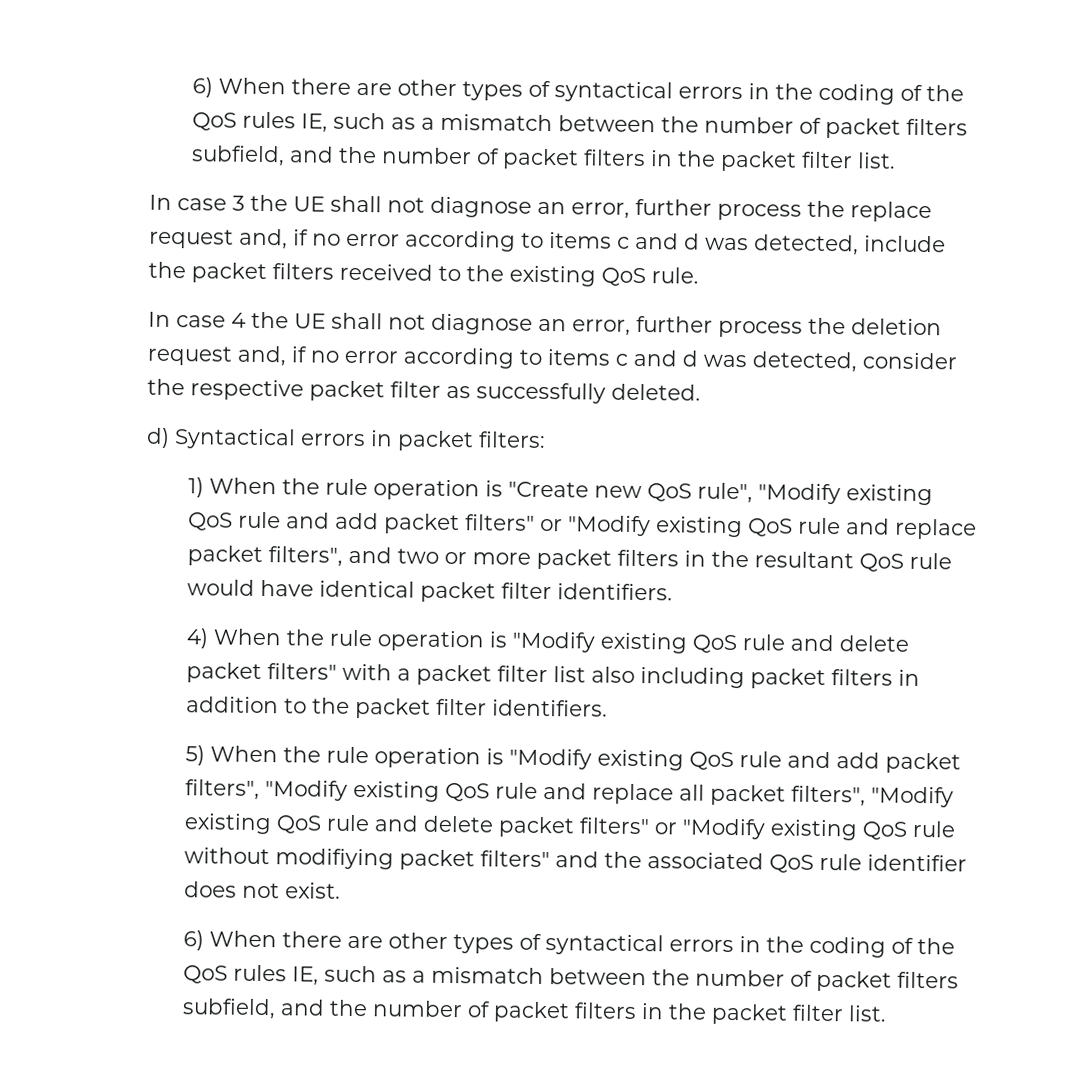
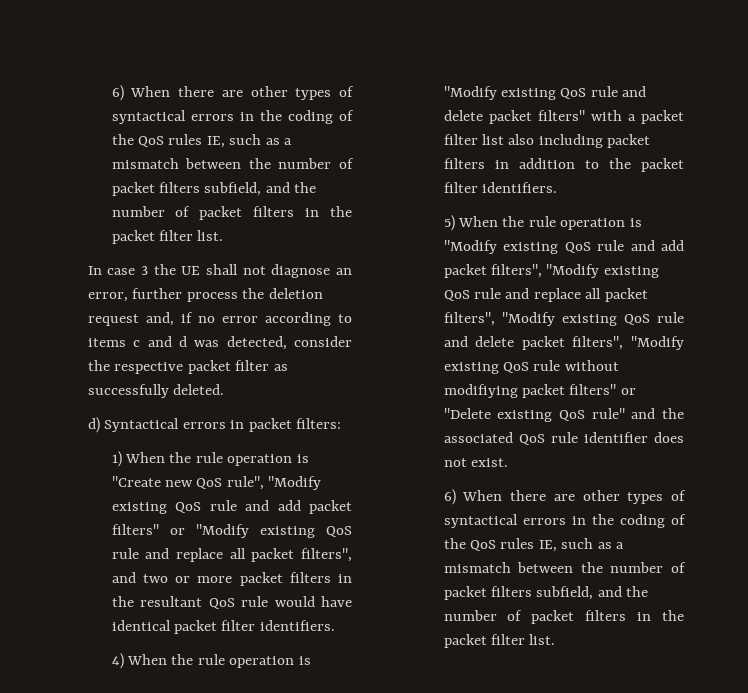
- In case 3 the UE shall not diagnose an error, further process the replace request and, if no error according to items c and d was detected, include the packet filters received to the existing QoS rule.
- In case 4 the UE shall not diagnose an error, further process the deletion request and, if no error according to items c and d was detected, consider the respective packet filter as successfully deleted.
+ In case 3 the UE shall not diagnose an error, further process the deletion request and, if no error according to items c and d was detected, consider the respective packet filter as successfully deleted.
- 1) When the rule operation is "Create new QoS rule", "Modify existing QoS rule and add packet filters" or "Modify existing QoS rule and replace packet filters", and two or more packet filters in the resultant QoS rule would have identical packet filter identifiers.
+ 1) When the rule operation is "Create new QoS rule", "Modify existing QoS rule and add packet filters" or "Modify existing QoS rule and replace all packet filters", and two or more packet filters in the resultant QoS rule would have identical packet filter identifiers.
- 5) When the rule operation is "Modify existing QoS rule and add packet filters", "Modify existing QoS rule and replace all packet filters", "Modify existing QoS rule and delete packet filters" or "Modify existing QoS rule without modifiying packet filters" and the associated QoS rule identifier does not exist.
+ 5) When the rule operation is "Modify existing QoS rule and add packet filters", "Modify existing QoS rule and replace all packet filters", "Modify existing QoS rule and delete packet filters", "Modify existing QoS rule without modifiying packet filters" or "Delete existing QoS rule" and the associated QoS rule identifier does not exist.

